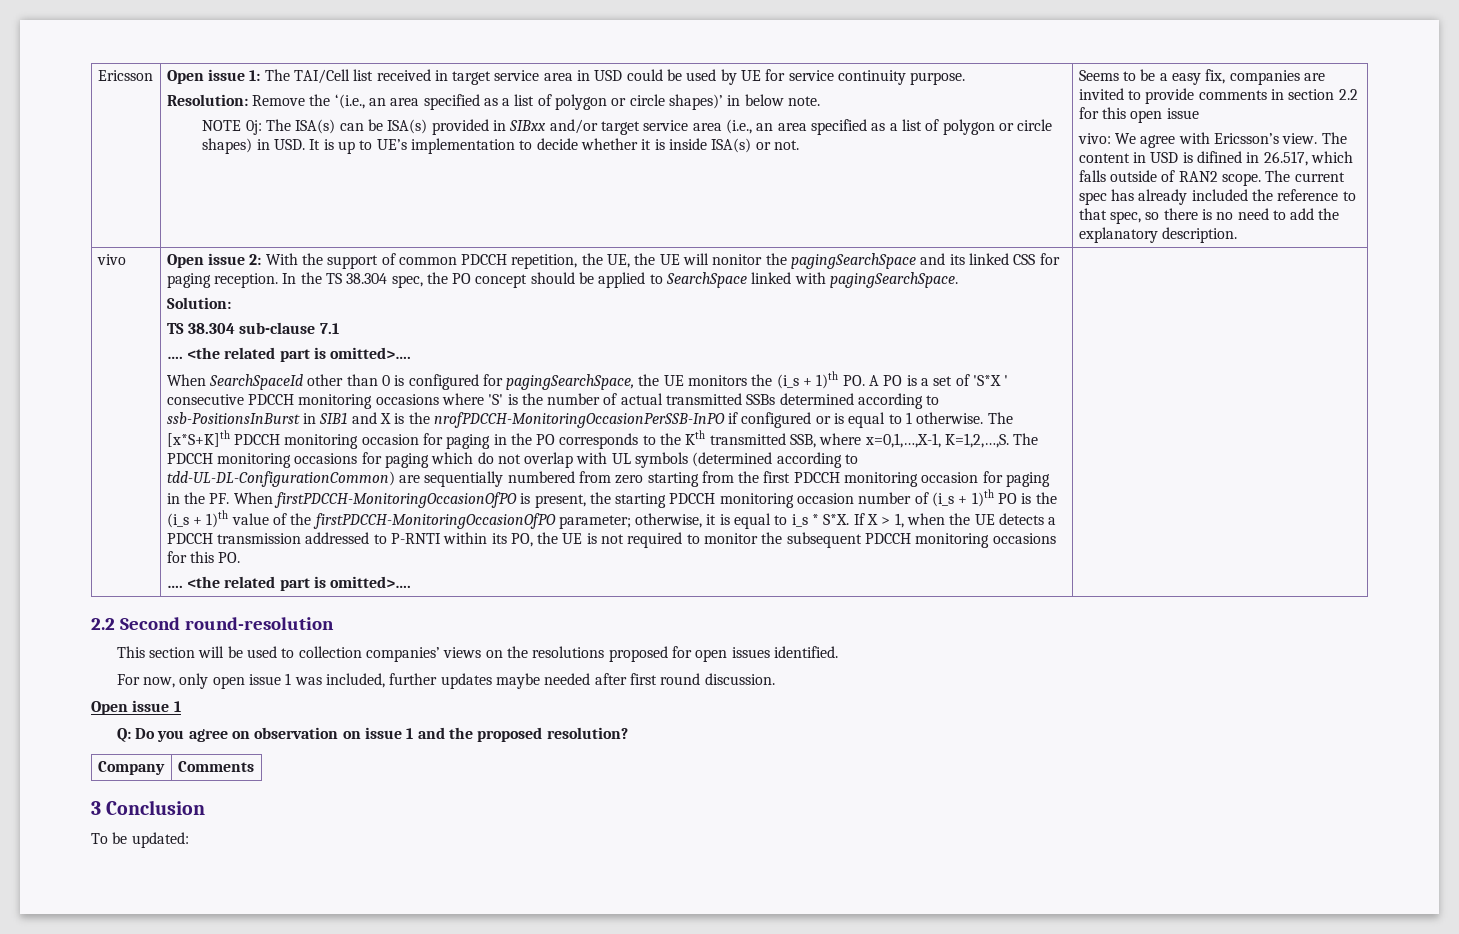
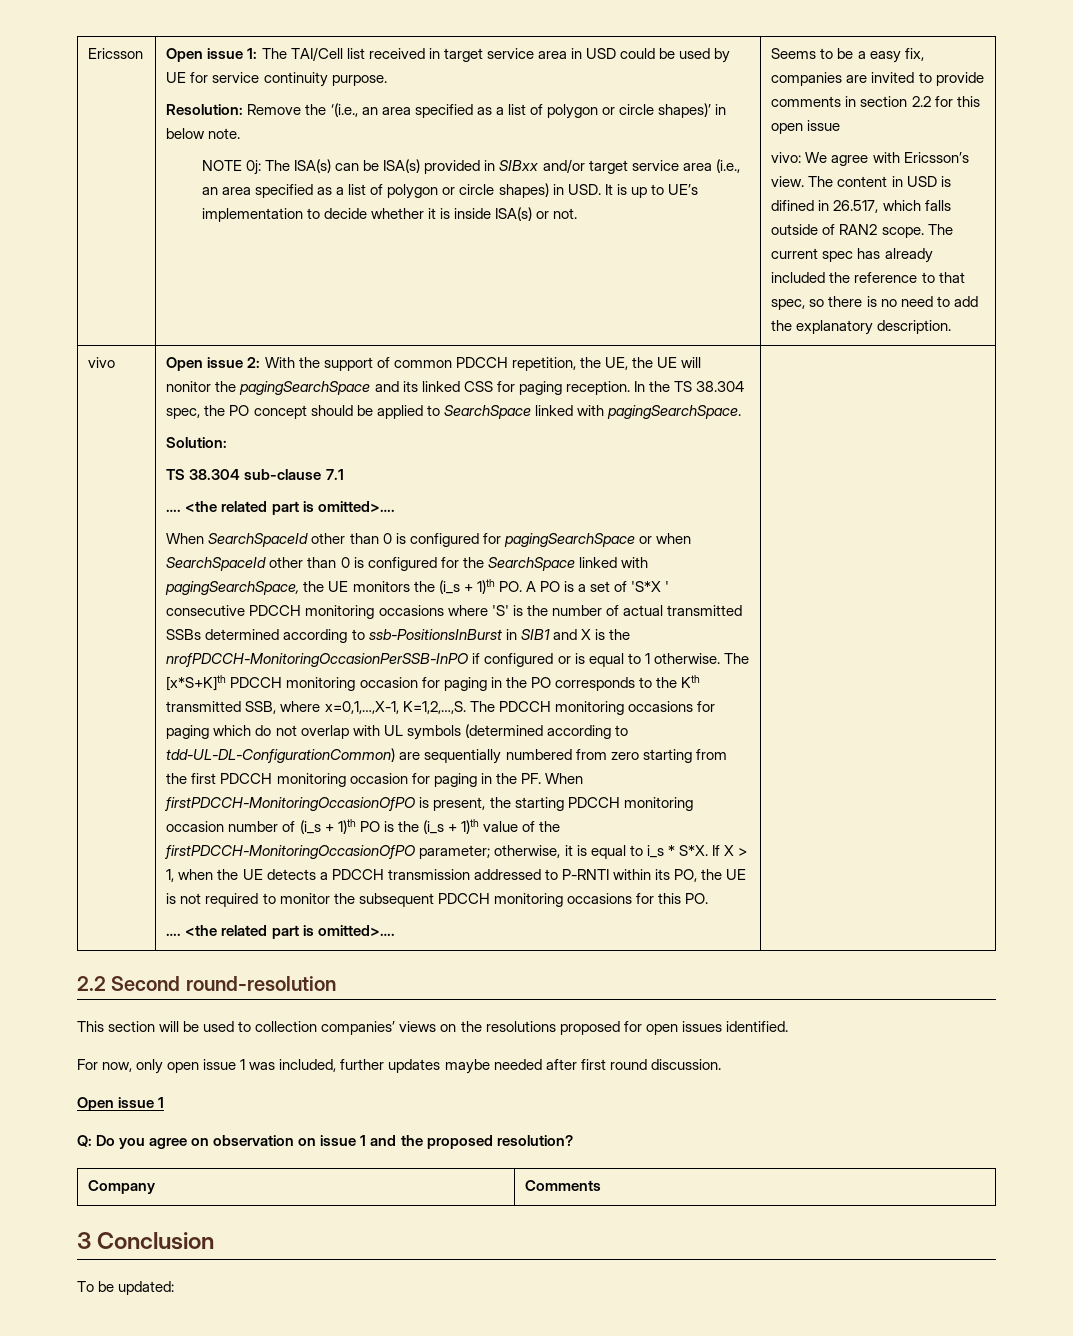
- When SearchSpaceId other than 0 is configured for pagingSearchSpace, the UE monitors the (i_s + 1)th PO. A PO is a set of 'S*X ' consecutive PDCCH monitoring occasions where 'S' is the number of actual transmitted SSBs determined according to ssb-PositionsInBurst in SIB1 and X is the nrofPDCCH-MonitoringOccasionPerSSB-InPO if configured or is equal to 1 otherwise.
+ When SearchSpaceId other than 0 is configured for pagingSearchSpace or when SearchSpaceId other than 0 is configured for the SearchSpace linked with pagingSearchSpace, the UE monitors the (i_s + 1)th PO. A PO is a set of 'S*X ' consecutive PDCCH monitoring occasions where 'S' is the number of actual transmitted SSBs determined according to ssb-PositionsInBurst in SIB1 and X is the nrofPDCCH-MonitoringOccasionPerSSB-InPO if configured or is equal to 1 otherwise.

